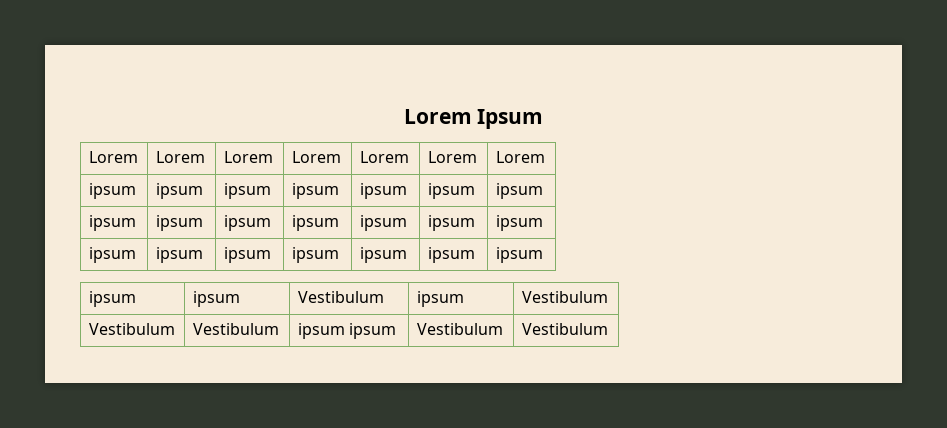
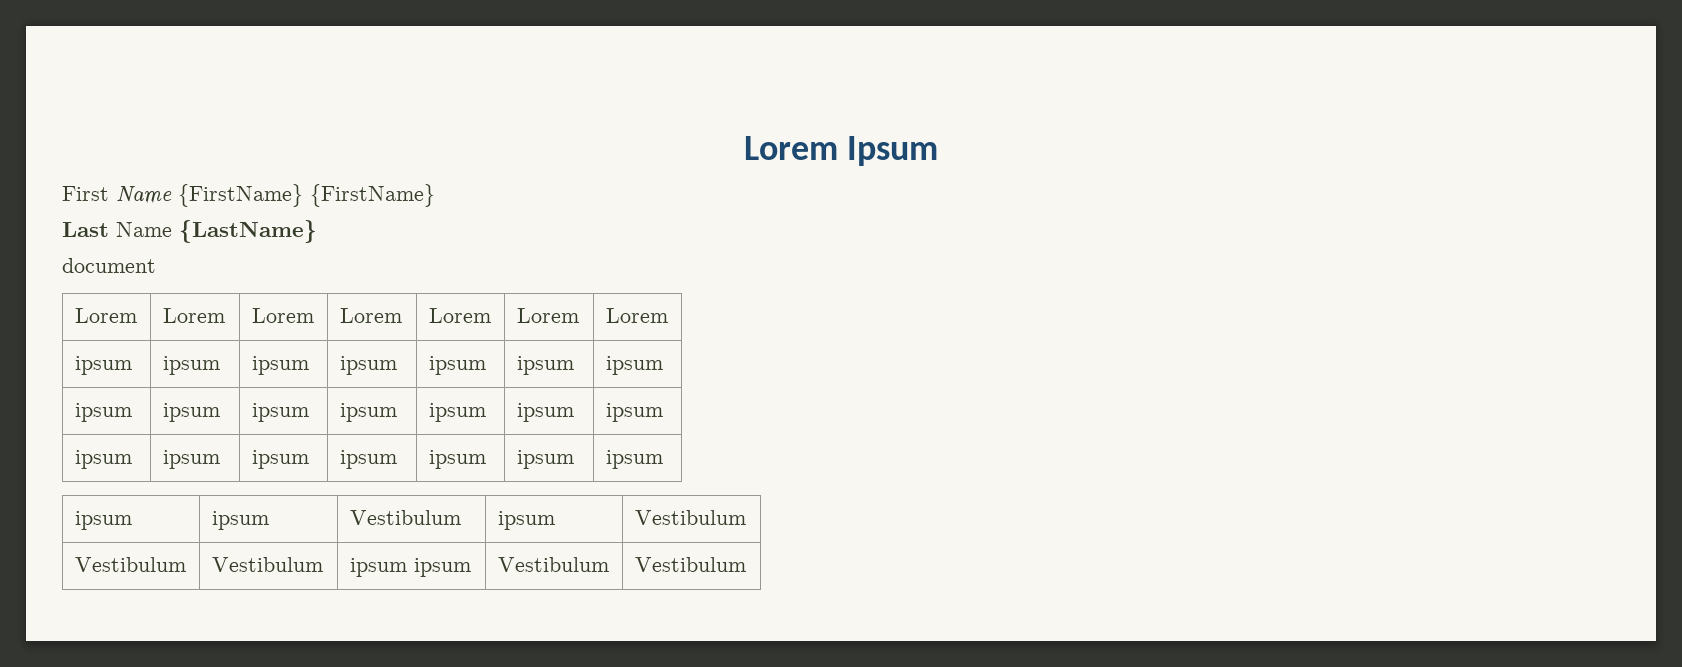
+ First Name {FirstName} {FirstName}
+ Last Name {LastName}
+ document

